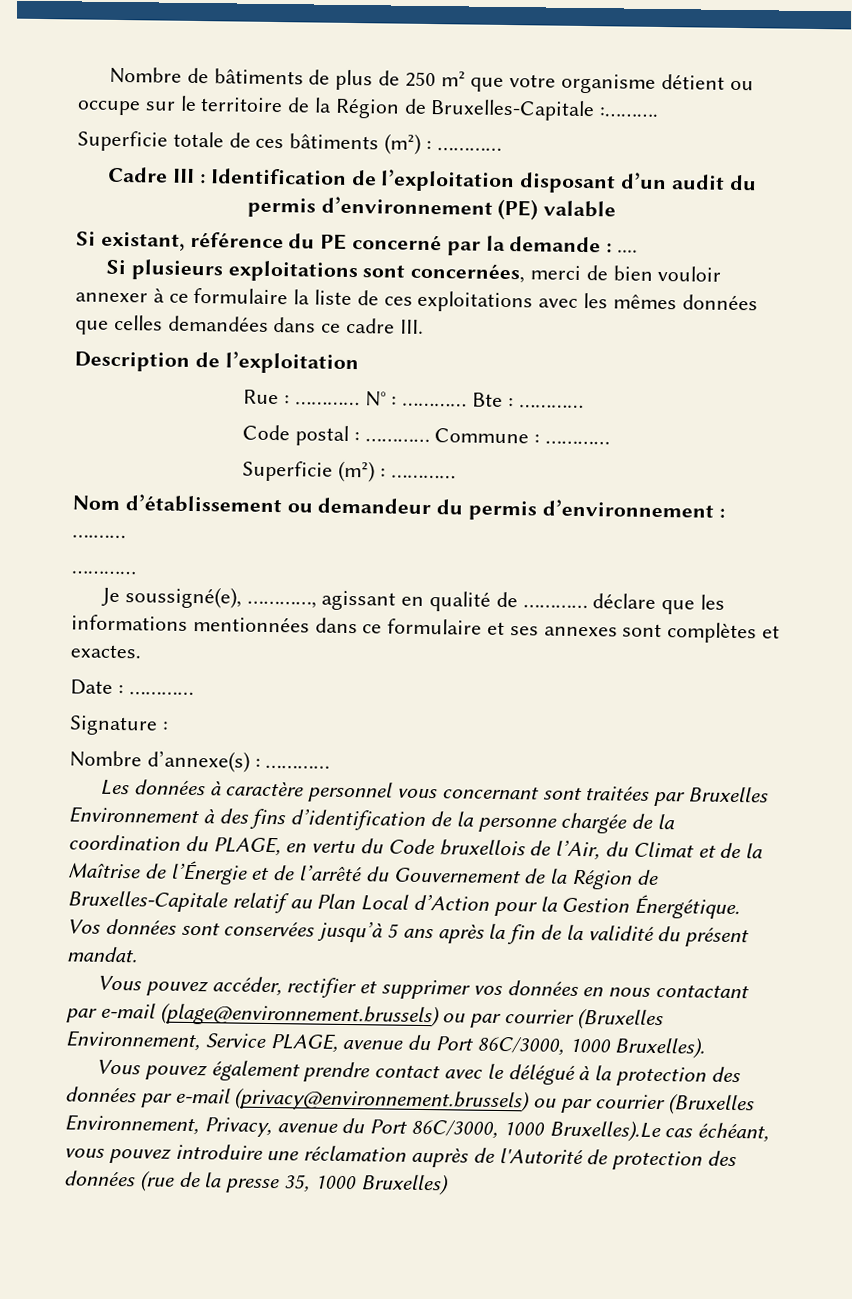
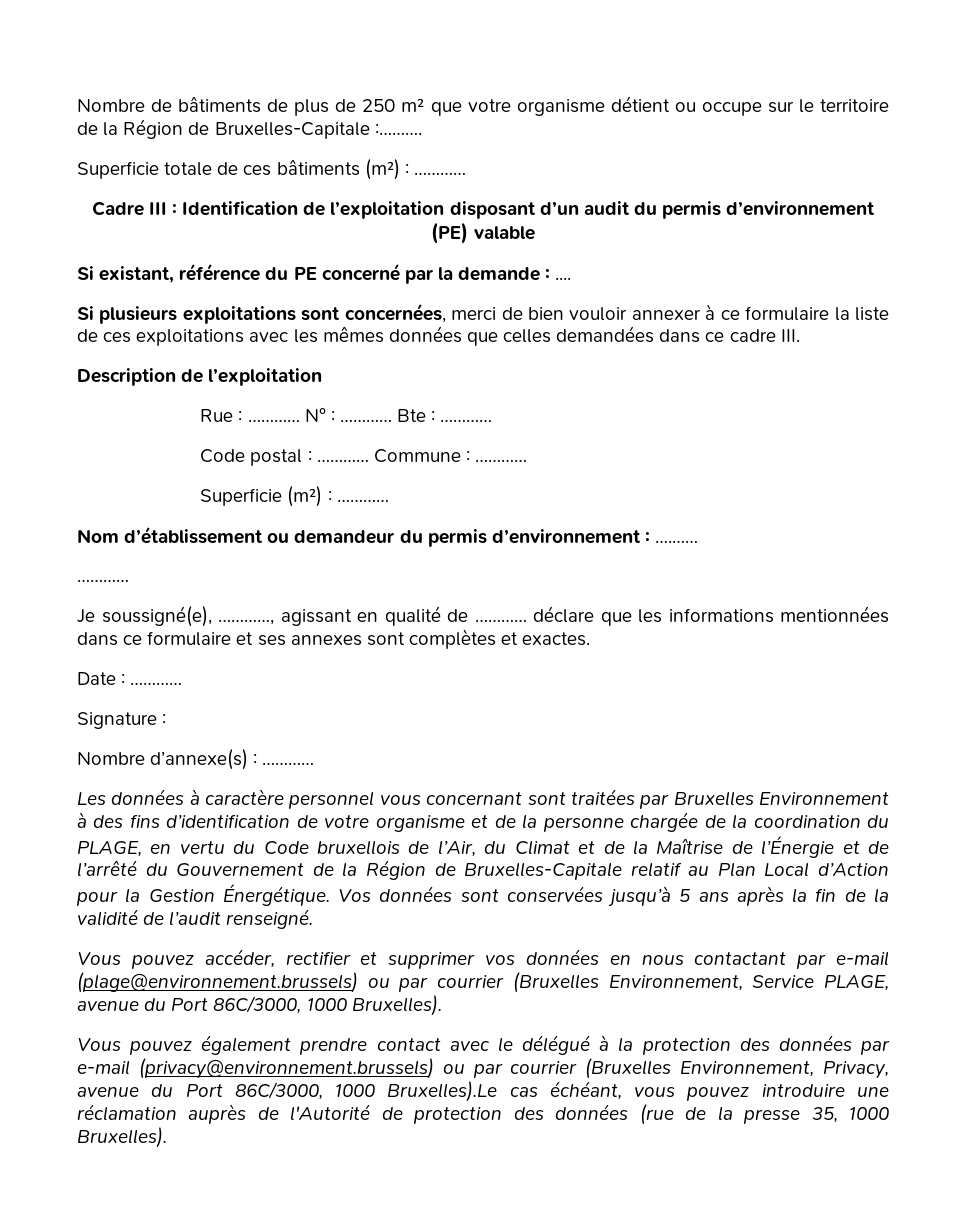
- Les données à caractère personnel vous concernant sont traitées par Bruxelles Environnement à des fins d’identification de la personne chargée de la coordination du PLAGE, en vertu du Code bruxellois de l’Air, du Climat et de la Maîtrise de l’Énergie et de l’arrêté du Gouvernement de la Région de Bruxelles-Capitale relatif au Plan Local d’Action pour la Gestion Énergétique.
+ Les données à caractère personnel vous concernant sont traitées par Bruxelles Environnement à des fins d’identification de votre organisme et de la personne chargée de la coordination du PLAGE, en vertu du Code bruxellois de l’Air, du Climat et de la Maîtrise de l’Énergie et de l’arrêté du Gouvernement de la Région de Bruxelles-Capitale relatif au Plan Local d’Action pour la Gestion Énergétique.
- Vos données sont conservées jusqu’à 5 ans après la fin de la validité du présent mandat.
+ Vos données sont conservées jusqu’à 5 ans après la fin de la validité de l’audit renseigné.
- Vous pouvez également prendre contact avec le délégué à la protection des données par e-mail (privacy@environnement.brussels) ou par courrier (Bruxelles Environnement, Privacy, avenue du Port 86C/3000, 1000 Bruxelles).Le cas échéant, vous pouvez introduire une réclamation auprès de l'Autorité de protection des données (rue de la presse 35, 1000 Bruxelles)
+ Vous pouvez également prendre contact avec le délégué à la protection des données par e-mail (privacy@environnement.brussels) ou par courrier (Bruxelles Environnement, Privacy, avenue du Port 86C/3000, 1000 Bruxelles).Le cas échéant, vous pouvez introduire une réclamation auprès de l'Autorité de protection des données (rue de la presse 35, 1000 Bruxelles).

